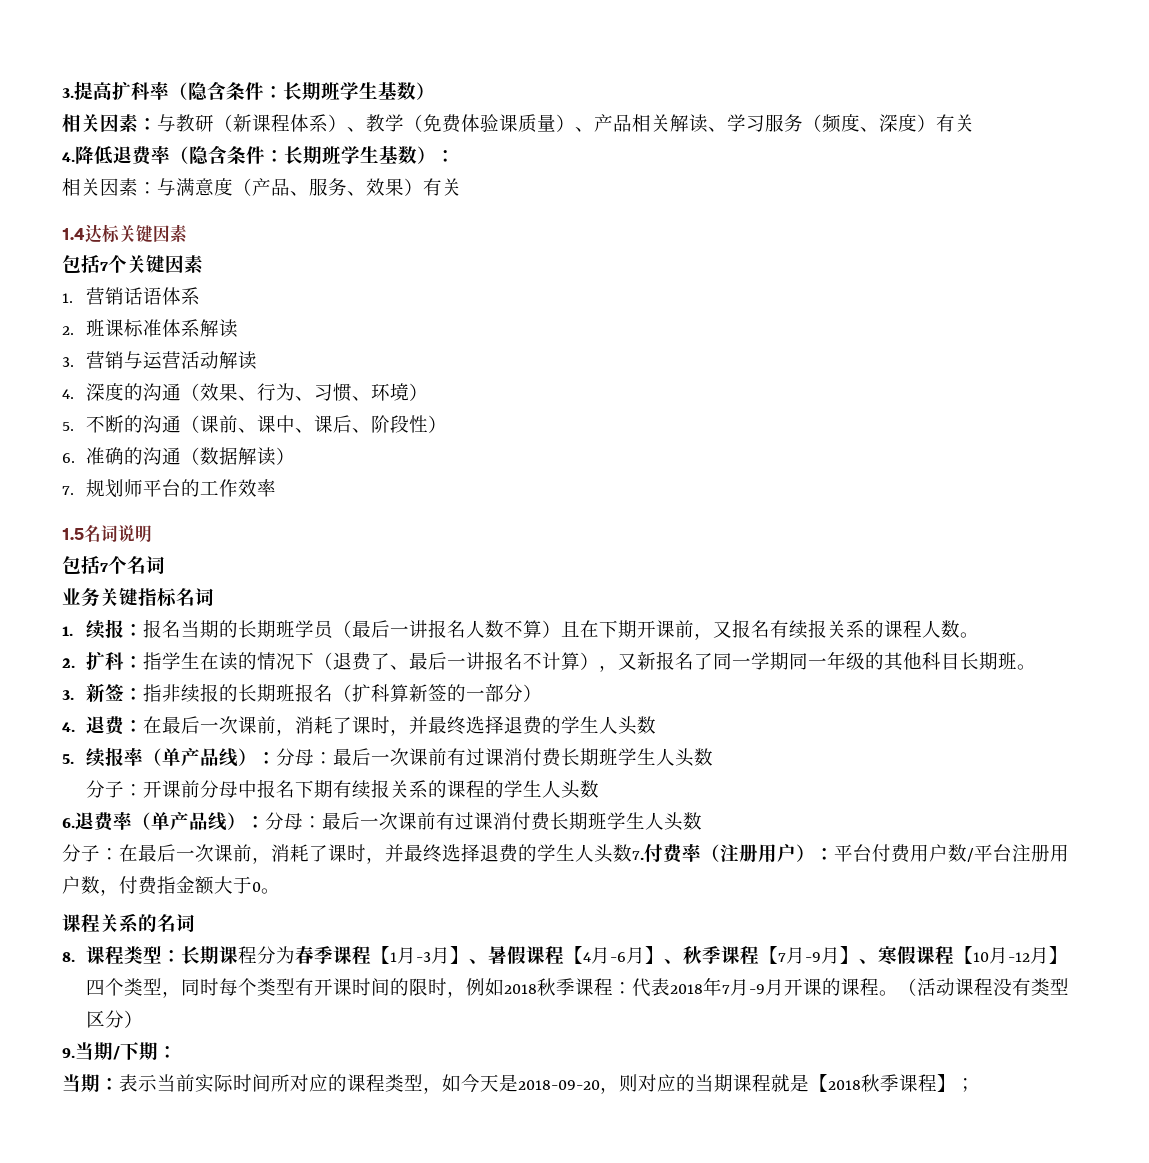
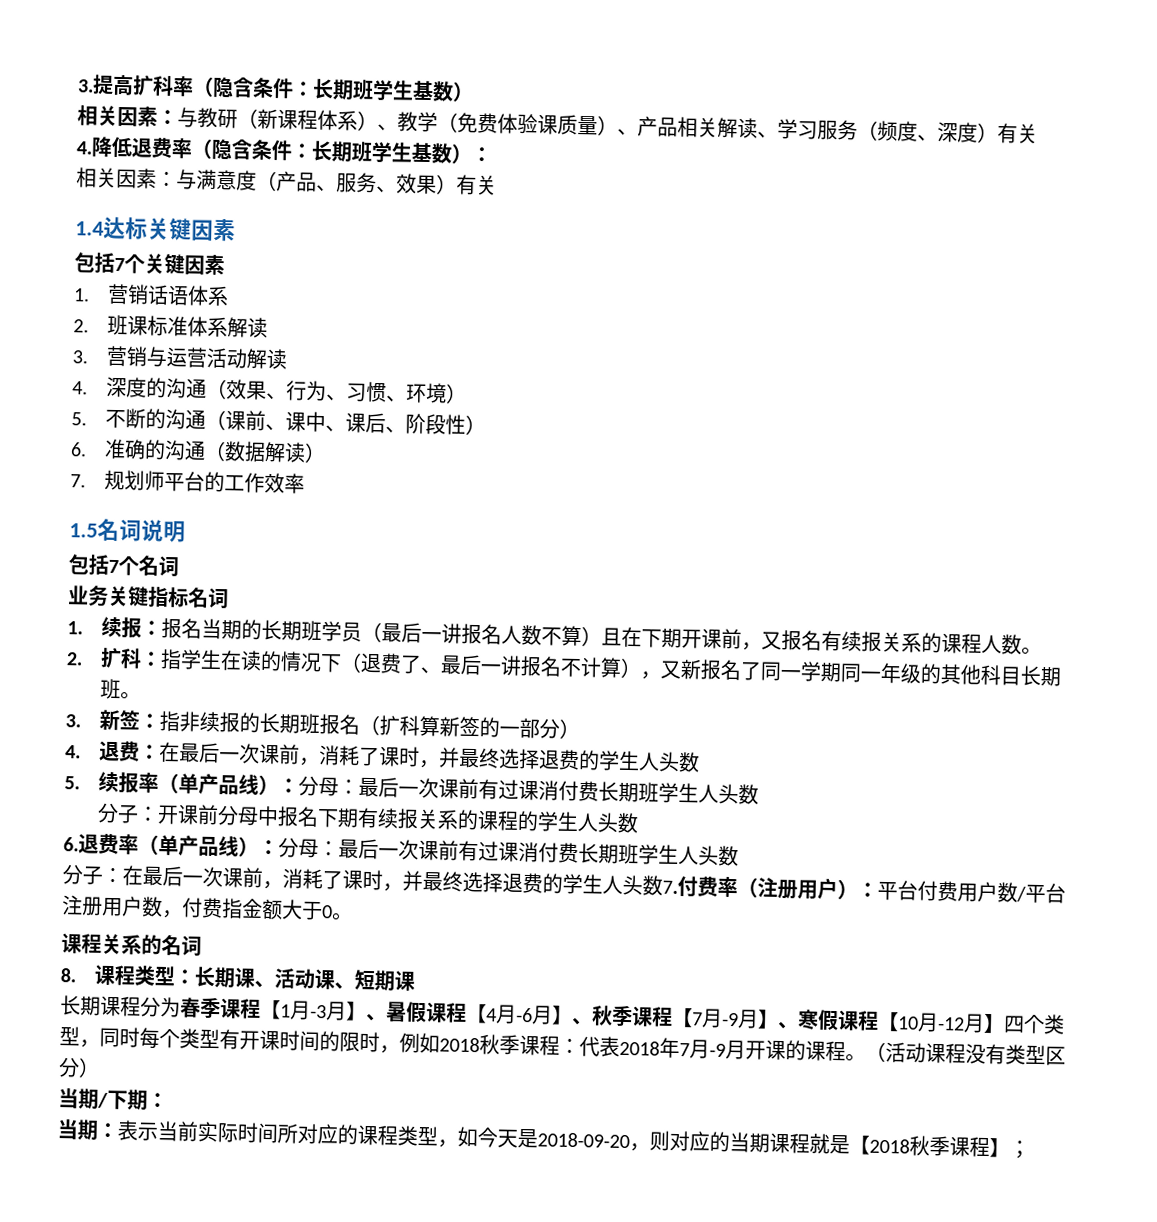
- 8.课程类型：长期课程分为春季课程【1月-3月】、暑假课程【4月-6月】、秋季课程【7月-9月】、寒假课程【10月-12月】四个类型，同时每个类型有开课时间的限时，例如2018秋季课程：代表2018年7月-9月开课的课程。
+ 8.课程类型：长期课、活动课、短期课
+ 长期课程分为春季课程【1月-3月】、暑假课程【4月-6月】、秋季课程【7月-9月】、寒假课程【10月-12月】四个类型，同时每个类型有开课时间的限时，例如2018秋季课程：代表2018年7月-9月开课的课程。
- 9.当期/下期：
+ 当期/下期：

